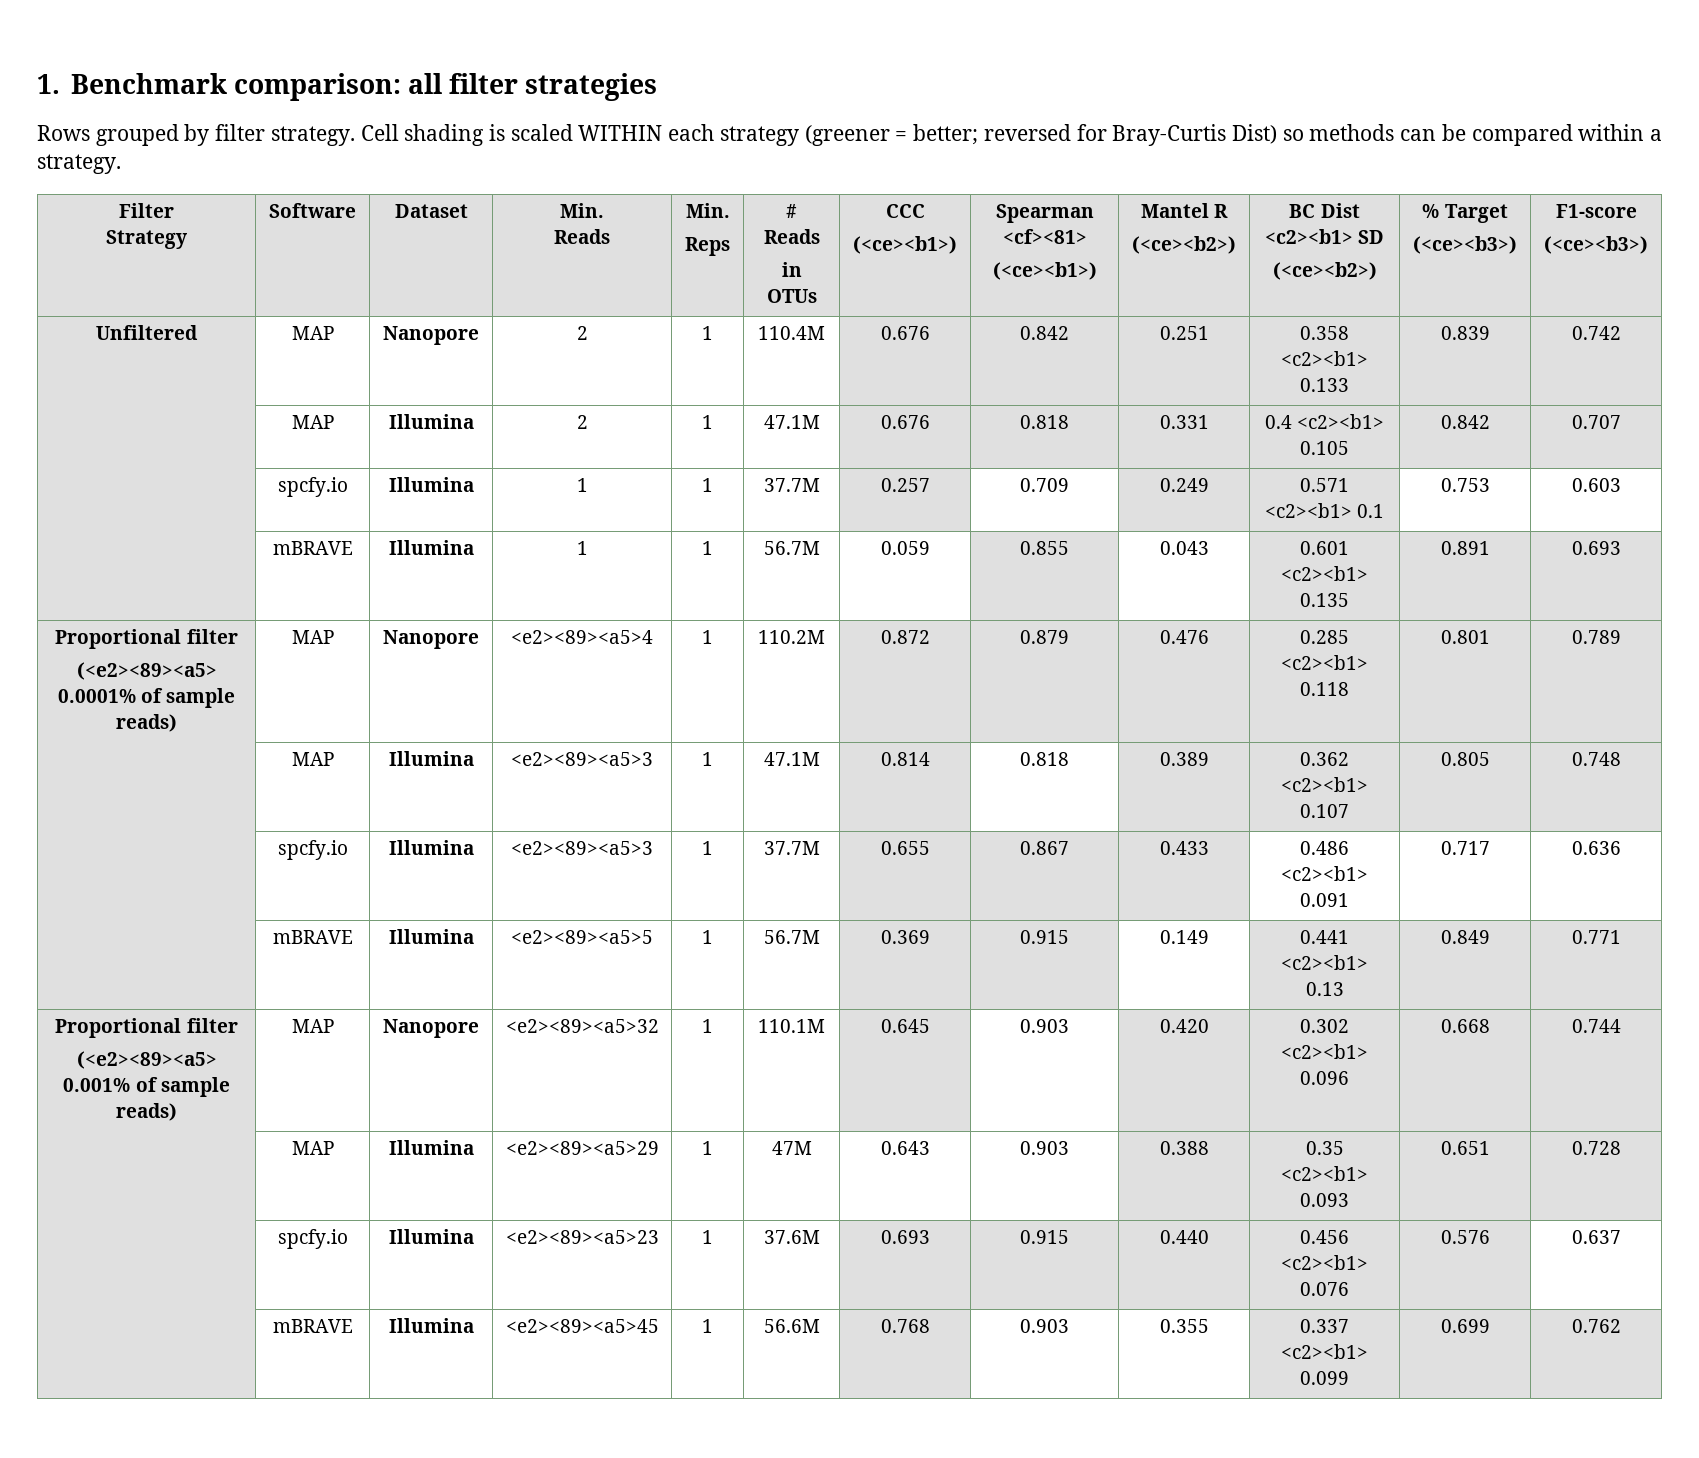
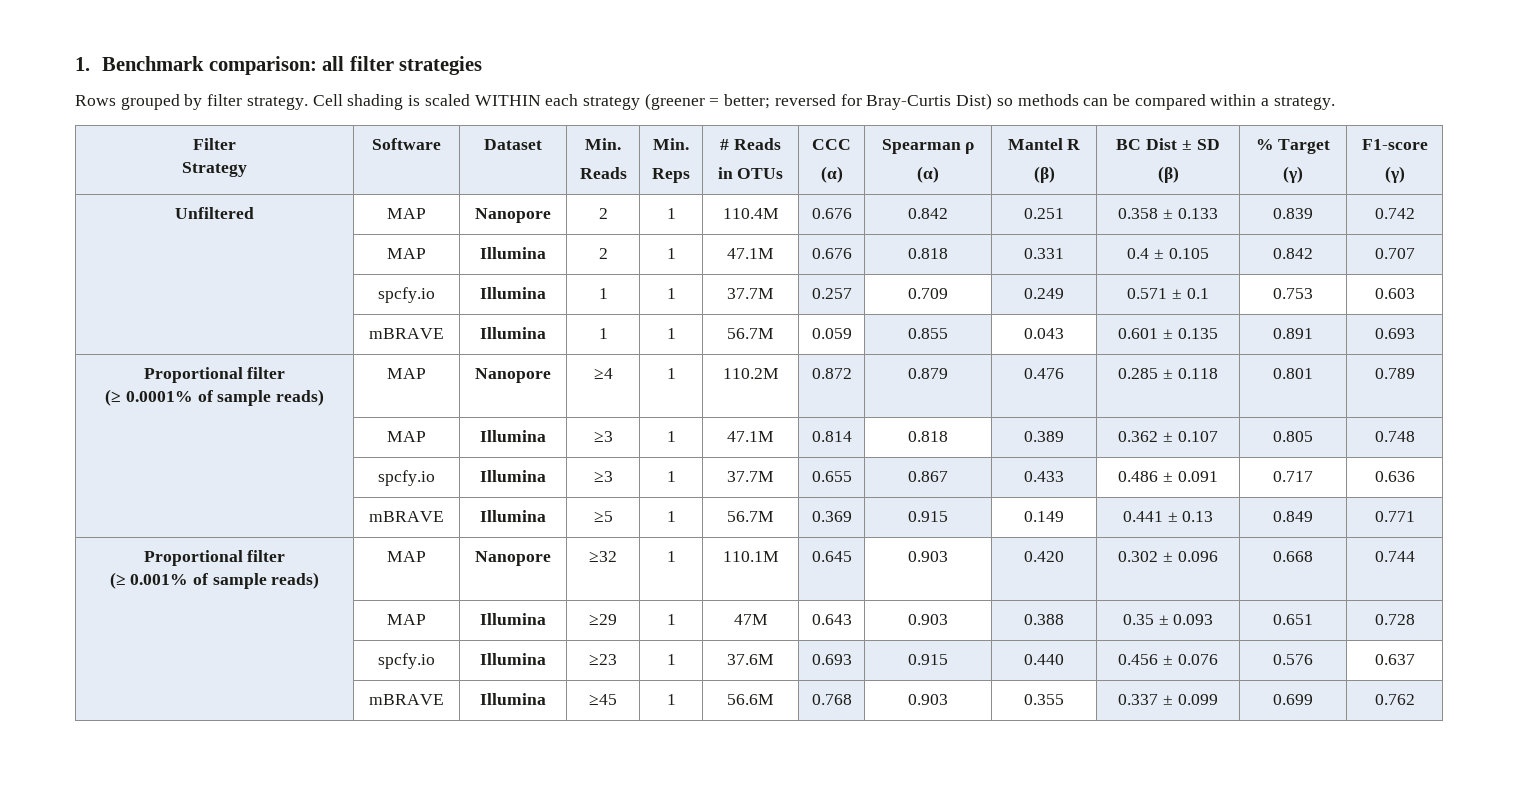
  Filter
  Strategy | Software | Dataset | Min.
  Reads | Min.
  Reps | # Reads
  in OTUs | CCC
- (<ce><b1>) | Spearman <cf><81>
- (<ce><b1>) | Mantel R
- (<ce><b2>) | BC Dist <c2><b1> SD
- (<ce><b2>) | % Target
- (<ce><b3>) | F1-score
- (<ce><b3>)
+ (α) | Spearman ρ
+ (α) | Mantel R
+ (β) | BC Dist ± SD
+ (β) | % Target
+ (γ) | F1-score
+ (γ)
- Unfiltered | MAP | Nanopore | 2 | 1 | 110.4M | 0.676 | 0.842 | 0.251 | 0.358 <c2><b1> 0.133 | 0.839 | 0.742
+ Unfiltered | MAP | Nanopore | 2 | 1 | 110.4M | 0.676 | 0.842 | 0.251 | 0.358 ± 0.133 | 0.839 | 0.742
- | MAP | Illumina | 2 | 1 | 47.1M | 0.676 | 0.818 | 0.331 | 0.4 <c2><b1> 0.105 | 0.842 | 0.707
+ | MAP | Illumina | 2 | 1 | 47.1M | 0.676 | 0.818 | 0.331 | 0.4 ± 0.105 | 0.842 | 0.707
- | spcfy.io | Illumina | 1 | 1 | 37.7M | 0.257 | 0.709 | 0.249 | 0.571 <c2><b1> 0.1 | 0.753 | 0.603
+ | spcfy.io | Illumina | 1 | 1 | 37.7M | 0.257 | 0.709 | 0.249 | 0.571 ± 0.1 | 0.753 | 0.603
- | mBRAVE | Illumina | 1 | 1 | 56.7M | 0.059 | 0.855 | 0.043 | 0.601 <c2><b1> 0.135 | 0.891 | 0.693
+ | mBRAVE | Illumina | 1 | 1 | 56.7M | 0.059 | 0.855 | 0.043 | 0.601 ± 0.135 | 0.891 | 0.693
  Proportional filter
- (<e2><89><a5> 0.0001% of sample reads) | MAP | Nanopore | <e2><89><a5>4 | 1 | 110.2M | 0.872 | 0.879 | 0.476 | 0.285 <c2><b1> 0.118 | 0.801 | 0.789
+ (≥ 0.0001% of sample reads) | MAP | Nanopore | ≥4 | 1 | 110.2M | 0.872 | 0.879 | 0.476 | 0.285 ± 0.118 | 0.801 | 0.789
- | MAP | Illumina | <e2><89><a5>3 | 1 | 47.1M | 0.814 | 0.818 | 0.389 | 0.362 <c2><b1> 0.107 | 0.805 | 0.748
+ | MAP | Illumina | ≥3 | 1 | 47.1M | 0.814 | 0.818 | 0.389 | 0.362 ± 0.107 | 0.805 | 0.748
- | spcfy.io | Illumina | <e2><89><a5>3 | 1 | 37.7M | 0.655 | 0.867 | 0.433 | 0.486 <c2><b1> 0.091 | 0.717 | 0.636
+ | spcfy.io | Illumina | ≥3 | 1 | 37.7M | 0.655 | 0.867 | 0.433 | 0.486 ± 0.091 | 0.717 | 0.636
- | mBRAVE | Illumina | <e2><89><a5>5 | 1 | 56.7M | 0.369 | 0.915 | 0.149 | 0.441 <c2><b1> 0.13 | 0.849 | 0.771
+ | mBRAVE | Illumina | ≥5 | 1 | 56.7M | 0.369 | 0.915 | 0.149 | 0.441 ± 0.13 | 0.849 | 0.771
  Proportional filter
- (<e2><89><a5> 0.001% of sample reads) | MAP | Nanopore | <e2><89><a5>32 | 1 | 110.1M | 0.645 | 0.903 | 0.420 | 0.302 <c2><b1> 0.096 | 0.668 | 0.744
+ (≥ 0.001% of sample reads) | MAP | Nanopore | ≥32 | 1 | 110.1M | 0.645 | 0.903 | 0.420 | 0.302 ± 0.096 | 0.668 | 0.744
- | MAP | Illumina | <e2><89><a5>29 | 1 | 47M | 0.643 | 0.903 | 0.388 | 0.35 <c2><b1> 0.093 | 0.651 | 0.728
+ | MAP | Illumina | ≥29 | 1 | 47M | 0.643 | 0.903 | 0.388 | 0.35 ± 0.093 | 0.651 | 0.728
- | spcfy.io | Illumina | <e2><89><a5>23 | 1 | 37.6M | 0.693 | 0.915 | 0.440 | 0.456 <c2><b1> 0.076 | 0.576 | 0.637
+ | spcfy.io | Illumina | ≥23 | 1 | 37.6M | 0.693 | 0.915 | 0.440 | 0.456 ± 0.076 | 0.576 | 0.637
- | mBRAVE | Illumina | <e2><89><a5>45 | 1 | 56.6M | 0.768 | 0.903 | 0.355 | 0.337 <c2><b1> 0.099 | 0.699 | 0.762
+ | mBRAVE | Illumina | ≥45 | 1 | 56.6M | 0.768 | 0.903 | 0.355 | 0.337 ± 0.099 | 0.699 | 0.762

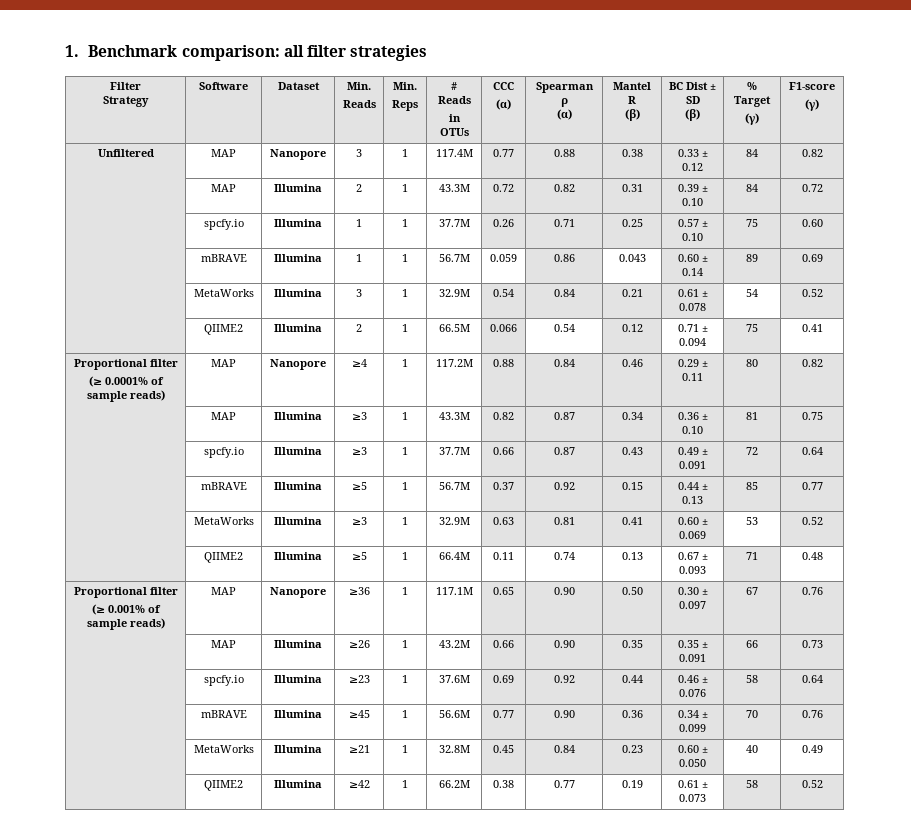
- Rows grouped by filter strategy. Cell shading is scaled WITHIN each strategy (greener = better; reversed for Bray-Curtis Dist) so methods can be compared within a strategy.
- Unfiltered | MAP | Nanopore | 2 | 1 | 110.4M | 0.676 | 0.842 | 0.251 | 0.358 ± 0.133 | 0.839 | 0.742
- | MAP | Illumina | 2 | 1 | 47.1M | 0.676 | 0.818 | 0.331 | 0.4 ± 0.105 | 0.842 | 0.707
+ Unfiltered | MAP | Nanopore | 3 | 1 | 117.4M | 0.77 | 0.88 | 0.38 | 0.33 ± 0.12 | 84 | 0.82
+ | MAP | Illumina | 2 | 1 | 43.3M | 0.72 | 0.82 | 0.31 | 0.39 ± 0.10 | 84 | 0.72
- | spcfy.io | Illumina | 1 | 1 | 37.7M | 0.257 | 0.709 | 0.249 | 0.571 ± 0.1 | 0.753 | 0.603
+ | spcfy.io | Illumina | 1 | 1 | 37.7M | 0.26 | 0.71 | 0.25 | 0.57 ± 0.10 | 75 | 0.60
- | mBRAVE | Illumina | 1 | 1 | 56.7M | 0.059 | 0.855 | 0.043 | 0.601 ± 0.135 | 0.891 | 0.693
+ | mBRAVE | Illumina | 1 | 1 | 56.7M | 0.059 | 0.86 | 0.043 | 0.60 ± 0.14 | 89 | 0.69
+ | MetaWorks | Illumina | 3 | 1 | 32.9M | 0.54 | 0.84 | 0.21 | 0.61 ± 0.078 | 54 | 0.52
+ | QIIME2 | Illumina | 2 | 1 | 66.5M | 0.066 | 0.54 | 0.12 | 0.71 ± 0.094 | 75 | 0.41
  Proportional filter
- (≥ 0.0001% of sample reads) | MAP | Nanopore | ≥4 | 1 | 110.2M | 0.872 | 0.879 | 0.476 | 0.285 ± 0.118 | 0.801 | 0.789
- | MAP | Illumina | ≥3 | 1 | 47.1M | 0.814 | 0.818 | 0.389 | 0.362 ± 0.107 | 0.805 | 0.748
+ (≥ 0.0001% of sample reads) | MAP | Nanopore | ≥4 | 1 | 117.2M | 0.88 | 0.84 | 0.46 | 0.29 ± 0.11 | 80 | 0.82
+ | MAP | Illumina | ≥3 | 1 | 43.3M | 0.82 | 0.87 | 0.34 | 0.36 ± 0.10 | 81 | 0.75
- | spcfy.io | Illumina | ≥3 | 1 | 37.7M | 0.655 | 0.867 | 0.433 | 0.486 ± 0.091 | 0.717 | 0.636
+ | spcfy.io | Illumina | ≥3 | 1 | 37.7M | 0.66 | 0.87 | 0.43 | 0.49 ± 0.091 | 72 | 0.64
- | mBRAVE | Illumina | ≥5 | 1 | 56.7M | 0.369 | 0.915 | 0.149 | 0.441 ± 0.13 | 0.849 | 0.771
+ | mBRAVE | Illumina | ≥5 | 1 | 56.7M | 0.37 | 0.92 | 0.15 | 0.44 ± 0.13 | 85 | 0.77
+ | MetaWorks | Illumina | ≥3 | 1 | 32.9M | 0.63 | 0.81 | 0.41 | 0.60 ± 0.069 | 53 | 0.52
+ | QIIME2 | Illumina | ≥5 | 1 | 66.4M | 0.11 | 0.74 | 0.13 | 0.67 ± 0.093 | 71 | 0.48
  Proportional filter
- (≥ 0.001% of sample reads) | MAP | Nanopore | ≥32 | 1 | 110.1M | 0.645 | 0.903 | 0.420 | 0.302 ± 0.096 | 0.668 | 0.744
- | MAP | Illumina | ≥29 | 1 | 47M | 0.643 | 0.903 | 0.388 | 0.35 ± 0.093 | 0.651 | 0.728
+ (≥ 0.001% of sample reads) | MAP | Nanopore | ≥36 | 1 | 117.1M | 0.65 | 0.90 | 0.50 | 0.30 ± 0.097 | 67 | 0.76
+ | MAP | Illumina | ≥26 | 1 | 43.2M | 0.66 | 0.90 | 0.35 | 0.35 ± 0.091 | 66 | 0.73
- | spcfy.io | Illumina | ≥23 | 1 | 37.6M | 0.693 | 0.915 | 0.440 | 0.456 ± 0.076 | 0.576 | 0.637
+ | spcfy.io | Illumina | ≥23 | 1 | 37.6M | 0.69 | 0.92 | 0.44 | 0.46 ± 0.076 | 58 | 0.64
- | mBRAVE | Illumina | ≥45 | 1 | 56.6M | 0.768 | 0.903 | 0.355 | 0.337 ± 0.099 | 0.699 | 0.762
+ | mBRAVE | Illumina | ≥45 | 1 | 56.6M | 0.77 | 0.90 | 0.36 | 0.34 ± 0.099 | 70 | 0.76
+ | MetaWorks | Illumina | ≥21 | 1 | 32.8M | 0.45 | 0.84 | 0.23 | 0.60 ± 0.050 | 40 | 0.49
+ | QIIME2 | Illumina | ≥42 | 1 | 66.2M | 0.38 | 0.77 | 0.19 | 0.61 ± 0.073 | 58 | 0.52

